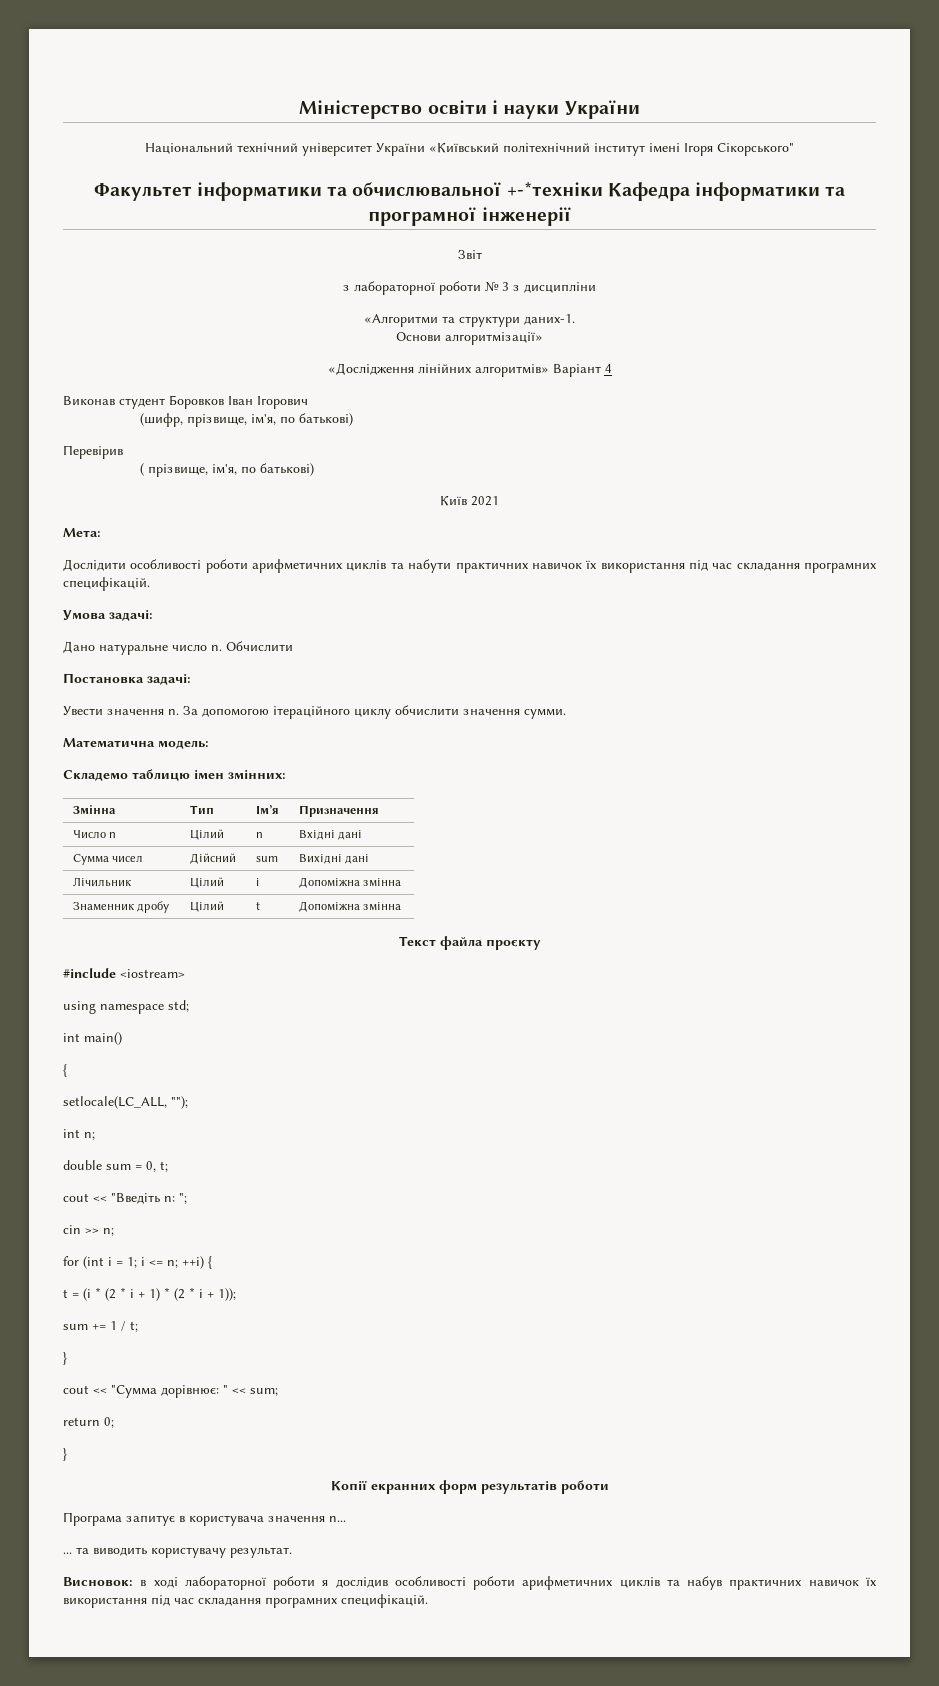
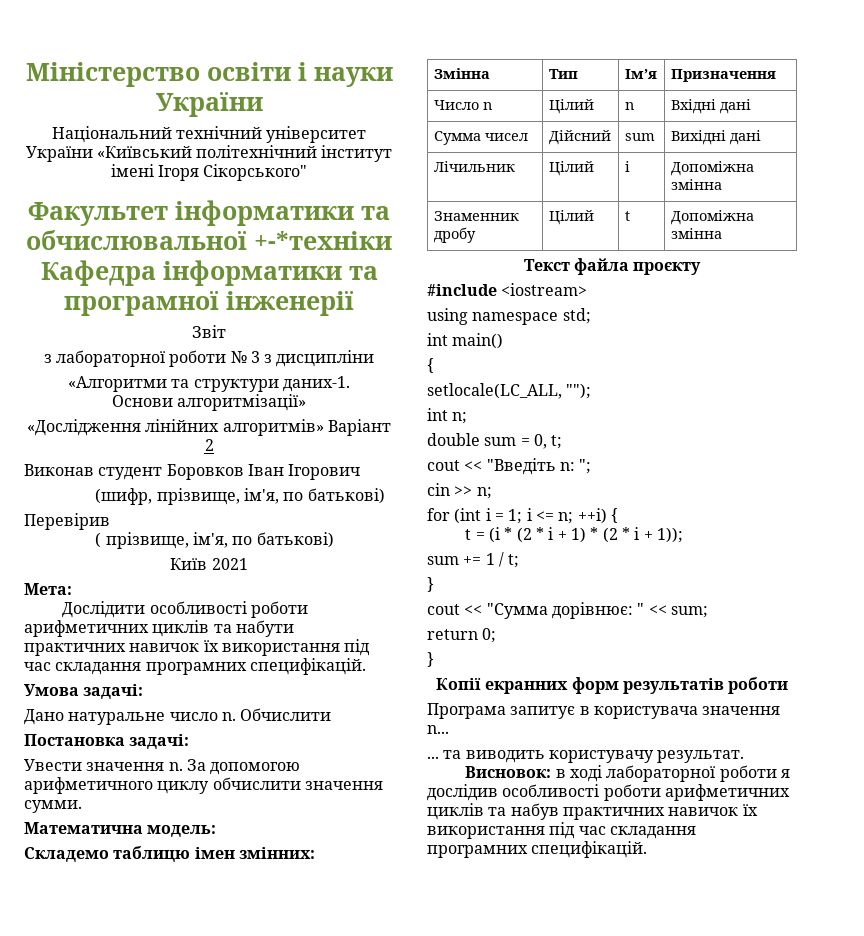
- «Дослідження лінійних алгоритмів» Варіант 4
+ «Дослідження лінійних алгоритмів» Варіант 2
- За допомогою ітераційного циклу обчислити значення сумми.
+ За допомогою арифметичного циклу обчислити значення сумми.

